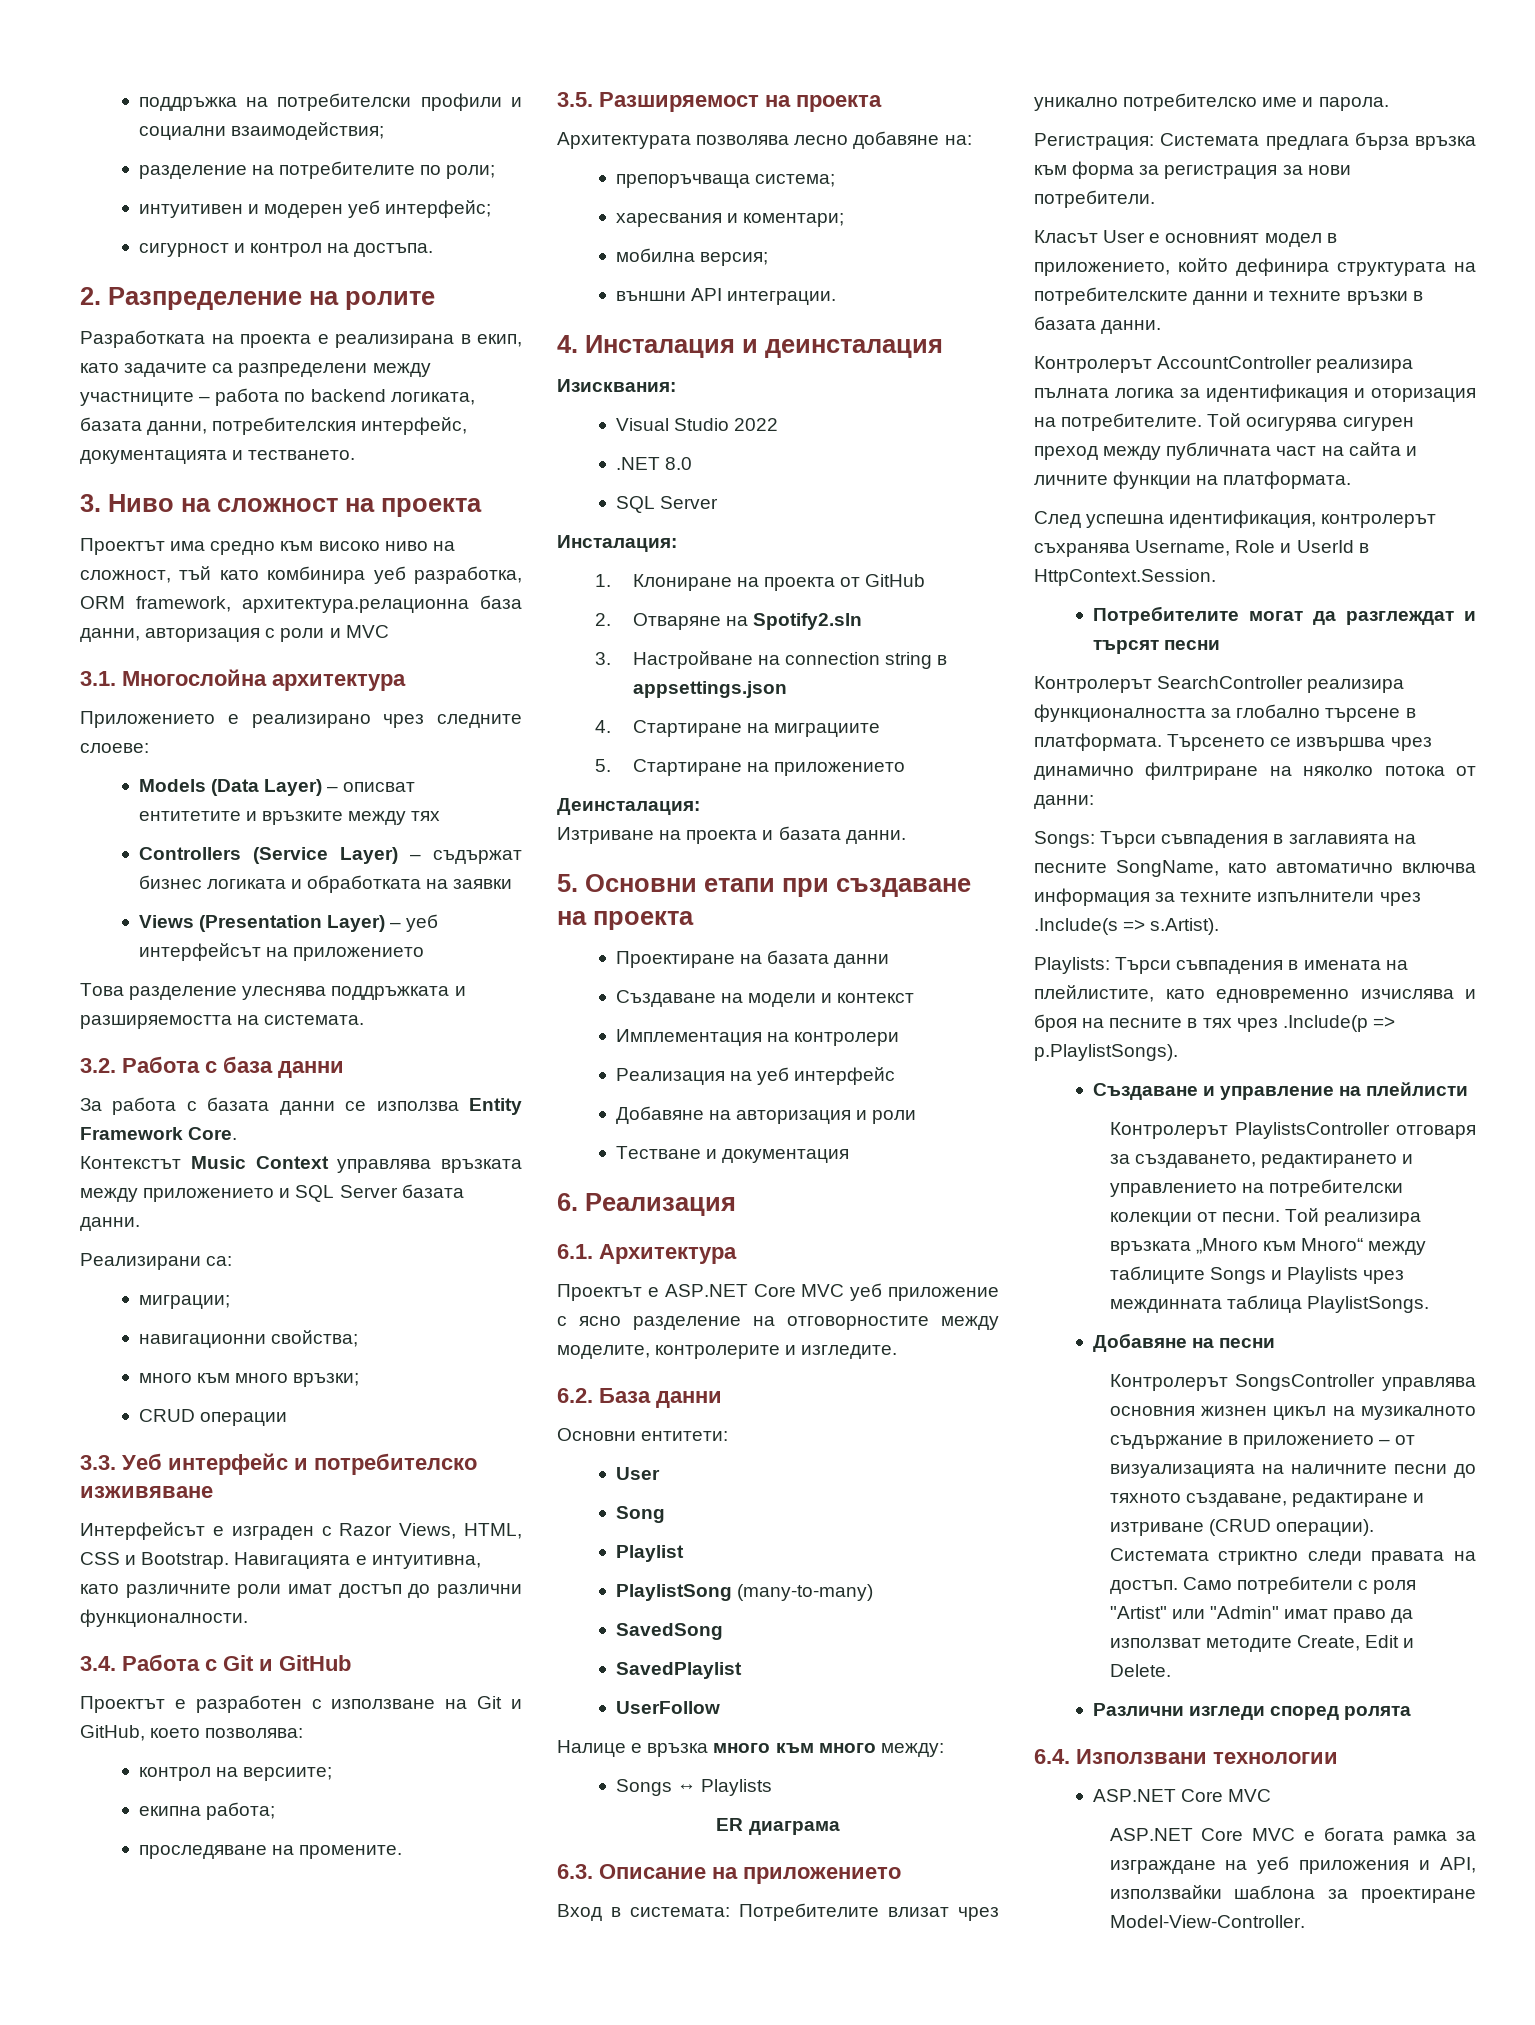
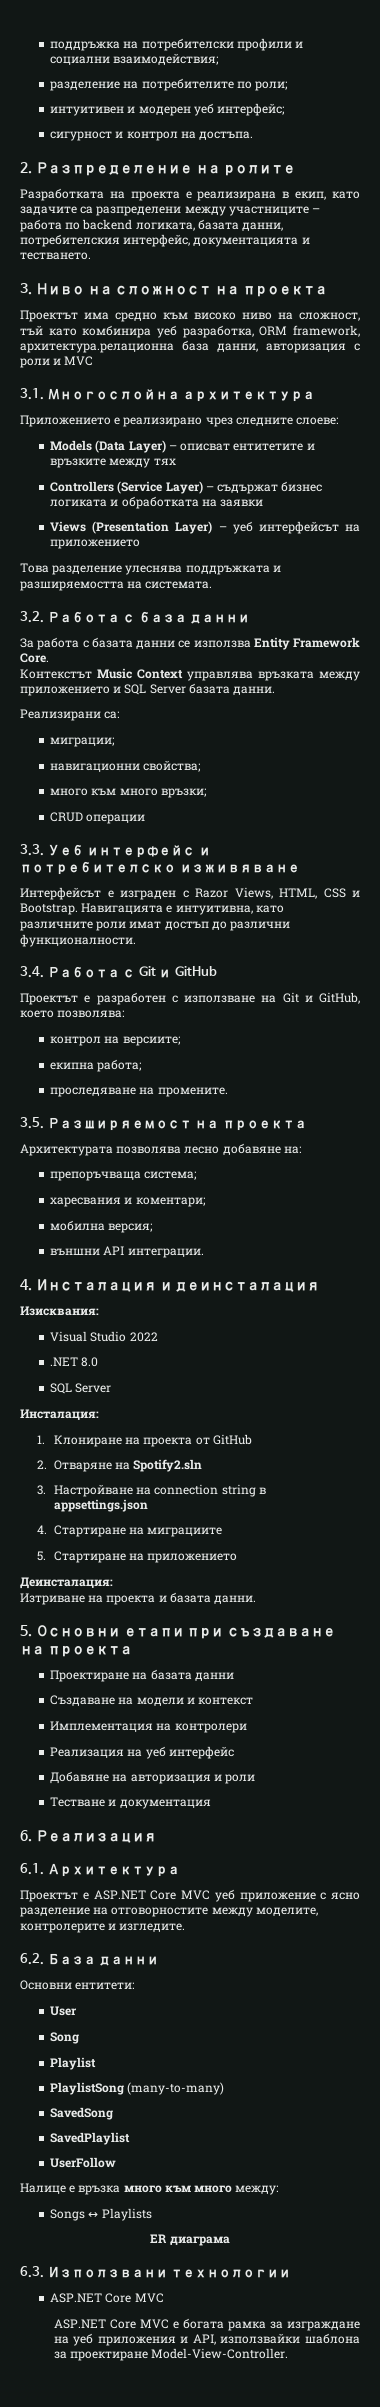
- 6.3. Описание на приложението
- Вход в системата: Потребителите влизат чрез уникално потребителско име и парола.
- Регистрация: Системата предлага бърза връзка към форма за регистрация за нови потребители.
- Класът User е основният модел в приложението, който дефинира структурата на потребителските данни и техните връзки в базата данни.
- Контролерът AccountController реализира пълната логика за идентификация и оторизация на потребителите. Той осигурява сигурен преход между публичната част на сайта и личните функции на платформата.
- След успешна идентификация, контролерът съхранява Username, Role и UserId в HttpContext.Session.
- Потребителите могат да разглеждат и търсят песни
- Контролерът SearchController реализира функционалността за глобално търсене в платформата. Търсенето се извършва чрез динамично филтриране на няколко потока от данни:
- Songs: Търси съвпадения в заглавията на песните SongName, като автоматично включва информация за техните изпълнители чрез .Include(s => s.Artist).
- Playlists: Търси съвпадения в имената на плейлистите, като едновременно изчислява и броя на песните в тях чрез .Include(p => p.PlaylistSongs).
- Създаване и управление на плейлисти
- Контролерът PlaylistsController отговаря за създаването, редактирането и управлението на потребителски колекции от песни. Той реализира връзката „Много към Много“ между таблиците Songs и Playlists чрез междинната таблица PlaylistSongs.
- Добавяне на песни
- Контролерът SongsController управлява основния жизнен цикъл на музикалното съдържание в приложението – от визуализацията на наличните песни до тяхното създаване, редактиране и изтриване (CRUD операции). Системата стриктно следи правата на достъп. Само потребители с роля "Artist" или "Admin" имат право да използват методите Create, Edit и Delete.
- Различни изгледи според ролята
- 6.4. Използвани технологии
+ 6.3. Използвани технологии

